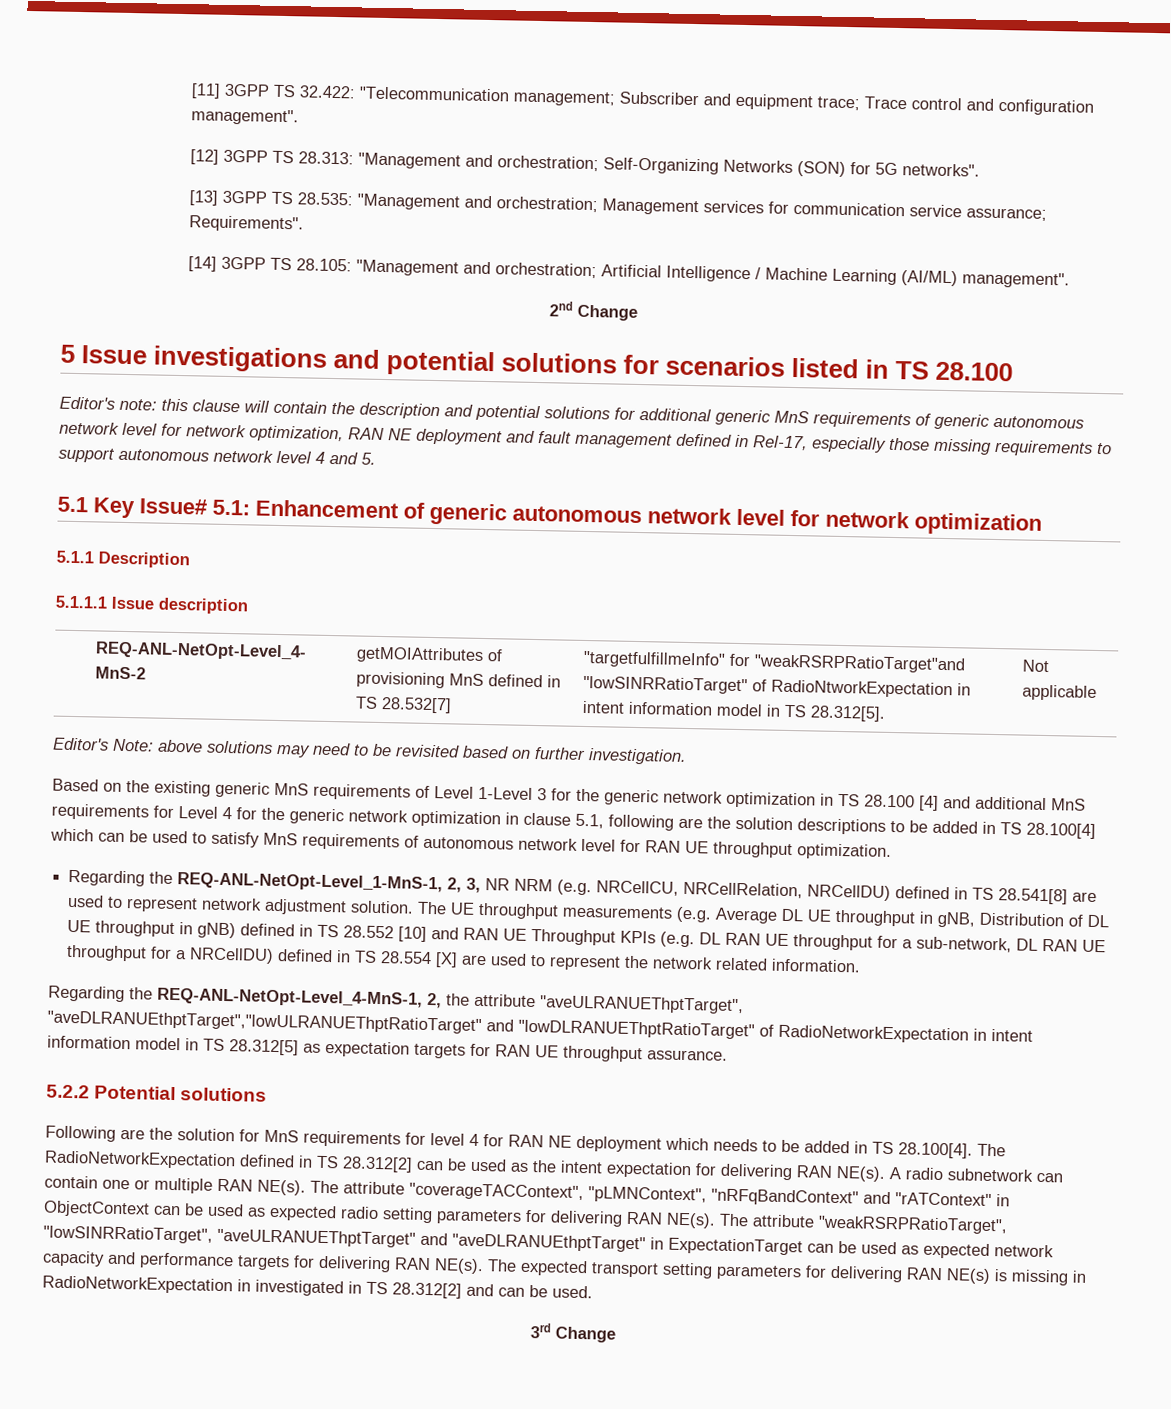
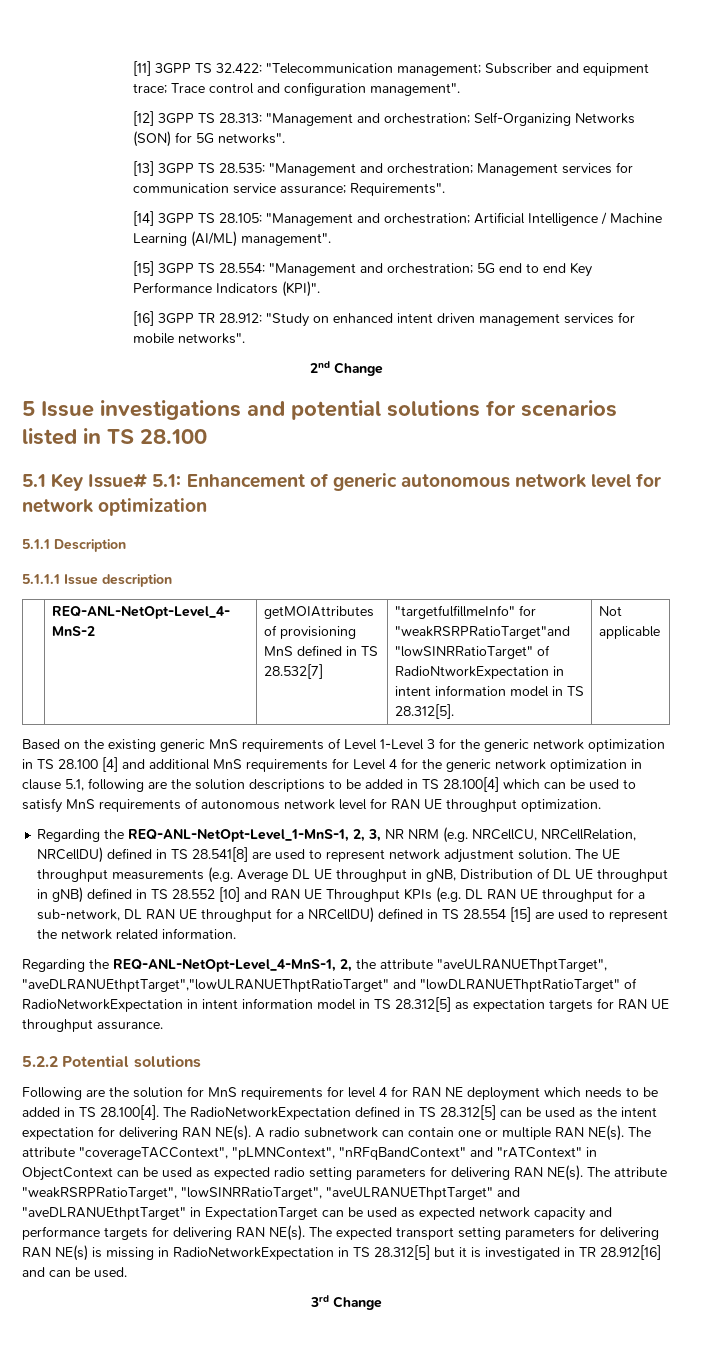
+ [15] 3GPP TS 28.554: "Management and orchestration; 5G end to end Key Performance Indicators (KPI)".
+ [16] 3GPP TR 28.912: "Study on enhanced intent driven management services for mobile networks".
- Editor's note: this clause will contain the description and potential solutions for additional generic MnS requirements of generic autonomous network level for network optimization, RAN NE deployment and fault management defined in Rel-17, especially those missing requirements to support autonomous network level 4 and 5.
- Editor's Note: above solutions may need to be revisited based on further investigation.
- The UE throughput measurements (e.g. Average DL UE throughput in gNB, Distribution of DL UE throughput in gNB) defined in TS 28.552 [10] and RAN UE Throughput KPIs (e.g. DL RAN UE throughput for a sub-network, DL RAN UE throughput for a NRCellDU) defined in TS 28.554 [X] are used to represent the network related information.
+ The UE throughput measurements (e.g. Average DL UE throughput in gNB, Distribution of DL UE throughput in gNB) defined in TS 28.552 [10] and RAN UE Throughput KPIs (e.g. DL RAN UE throughput for a sub-network, DL RAN UE throughput for a NRCellDU) defined in TS 28.554 [15] are used to represent the network related information.
- Following are the solution for MnS requirements for level 4 for RAN NE deployment which needs to be added in TS 28.100[4]. The RadioNetworkExpectation defined in TS 28.312[2] can be used as the intent expectation for delivering RAN NE(s).
+ Following are the solution for MnS requirements for level 4 for RAN NE deployment which needs to be added in TS 28.100[4]. The RadioNetworkExpectation defined in TS 28.312[5] can be used as the intent expectation for delivering RAN NE(s).
- The expected transport setting parameters for delivering RAN NE(s) is missing in RadioNetworkExpectation in investigated in TS 28.312[2] and can be used.
+ The expected transport setting parameters for delivering RAN NE(s) is missing in RadioNetworkExpectation in TS 28.312[5] but it is investigated in TR 28.912[16] and can be used.

